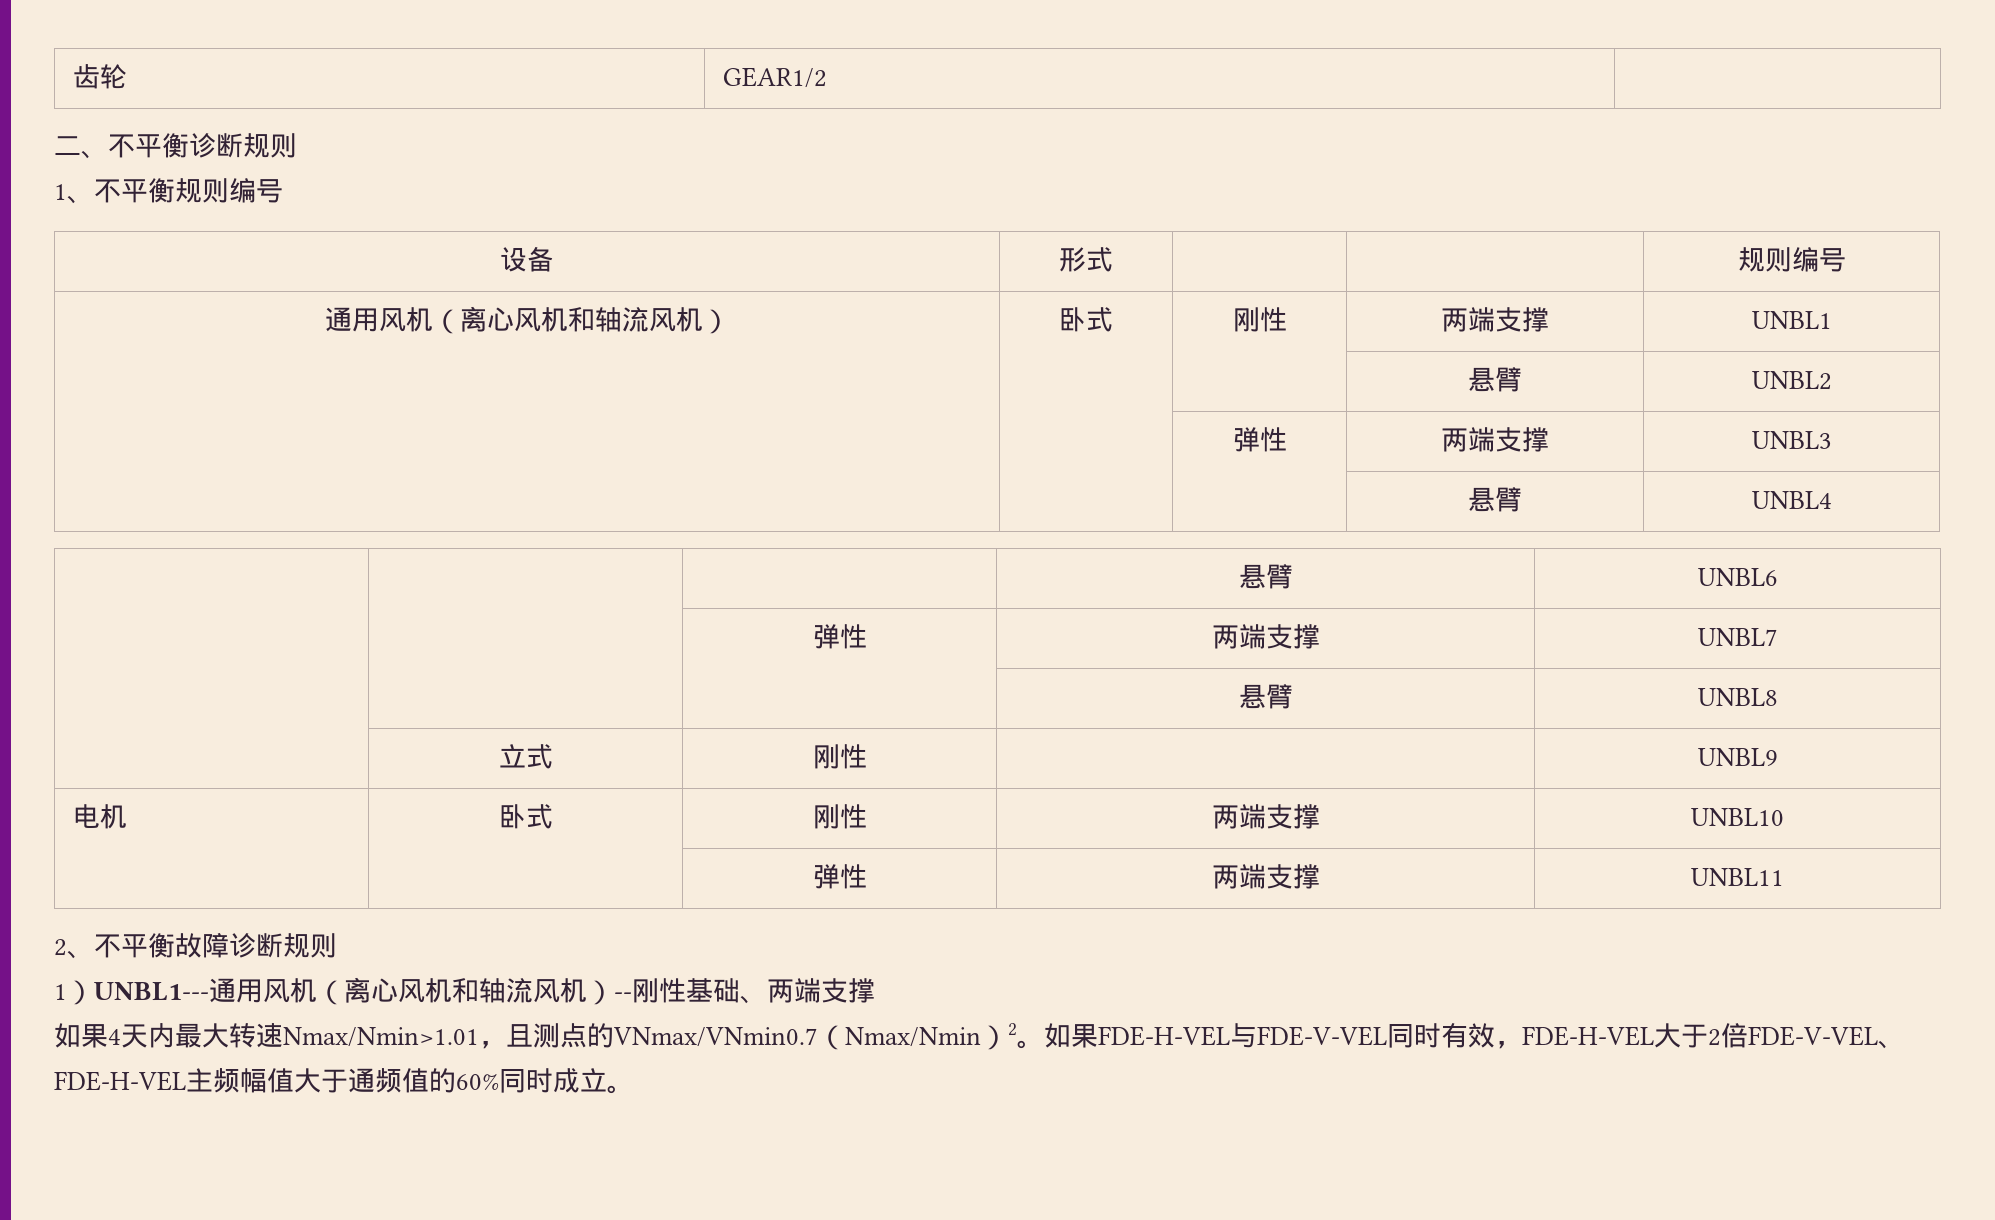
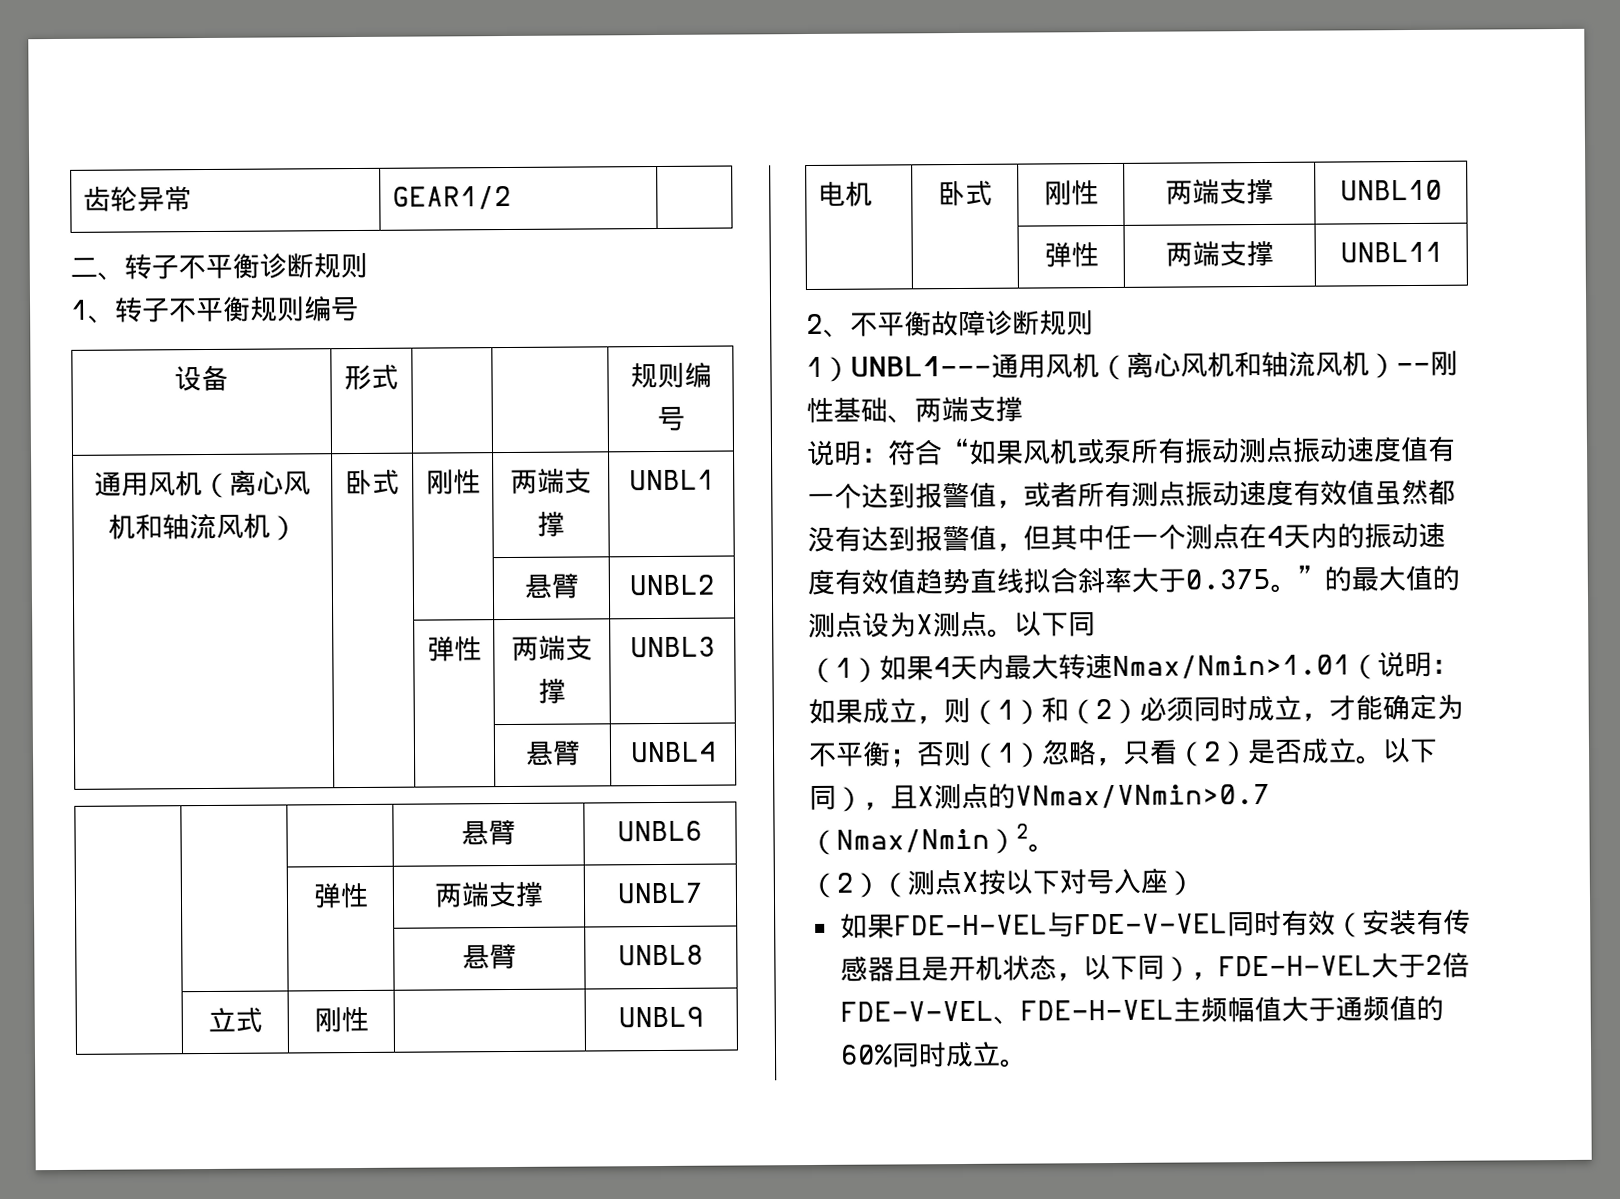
- 齿轮 | GEAR1/2 |
+ 齿轮异常 | GEAR1/2 |
- 二、不平衡诊断规则
+ 二、转子不平衡诊断规则
- 1、不平衡规则编号
+ 1、转子不平衡规则编号
- 如果4天内最大转速Nmax/Nmin>1.01，且测点的VNmax/VNmin0.7（Nmax/Nmin）2。如果FDE-H-VEL与FDE-V-VEL同时有效，FDE-H-VEL大于2倍FDE-V-VEL、FDE-H-VEL主频幅值大于通频值的60%同时成立。
+ 说明：符合“如果风机或泵所有振动测点振动速度值有一个达到报警值，或者所有测点振动速度有效值虽然都没有达到报警值，但其中任一个测点在4天内的振动速度有效值趋势直线拟合斜率大于0.375。”的最大值的测点设为X测点。以下同
+ （1）如果4天内最大转速Nmax/Nmin>1.01（说明：如果成立，则（1）和（2）必须同时成立，才能确定为不平衡；否则（1）忽略，只看（2）是否成立。以下同），且X测点的VNmax/VNmin>0.7（Nmax/Nmin）2。
+ （2）（测点X按以下对号入座）
+ 如果FDE-H-VEL与FDE-V-VEL同时有效（安装有传感器且是开机状态，以下同），FDE-H-VEL大于2倍FDE-V-VEL、FDE-H-VEL主频幅值大于通频值的60%同时成立。

